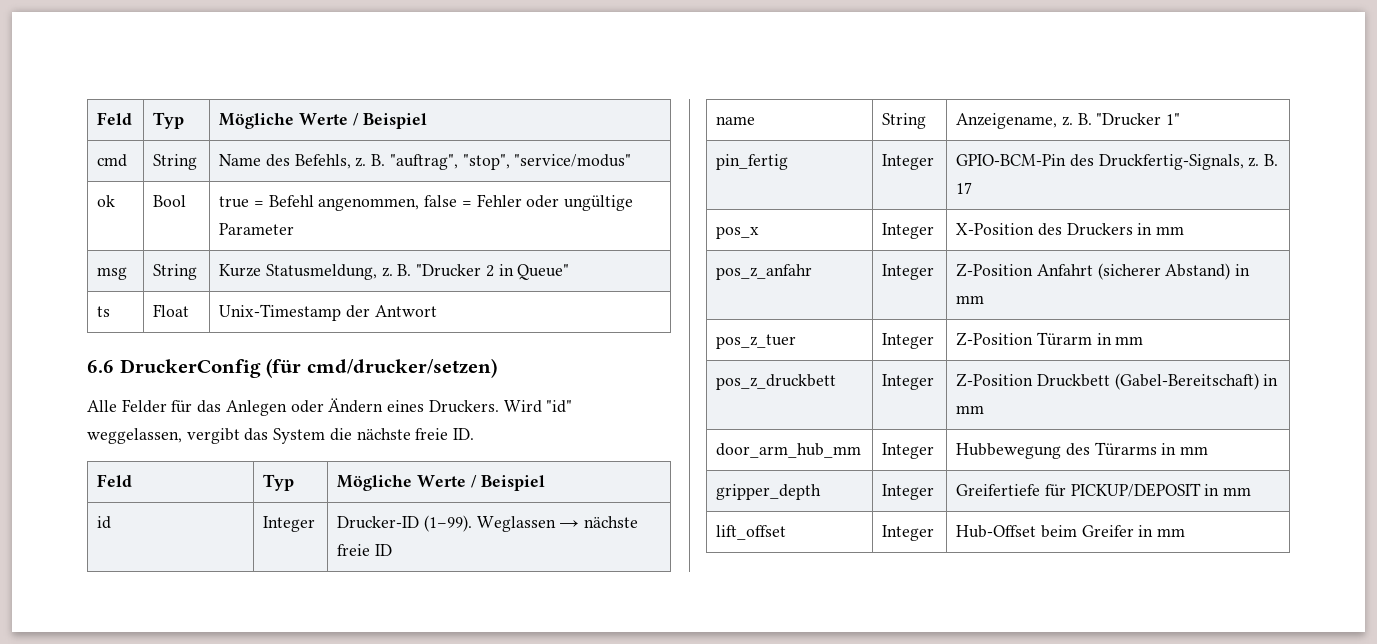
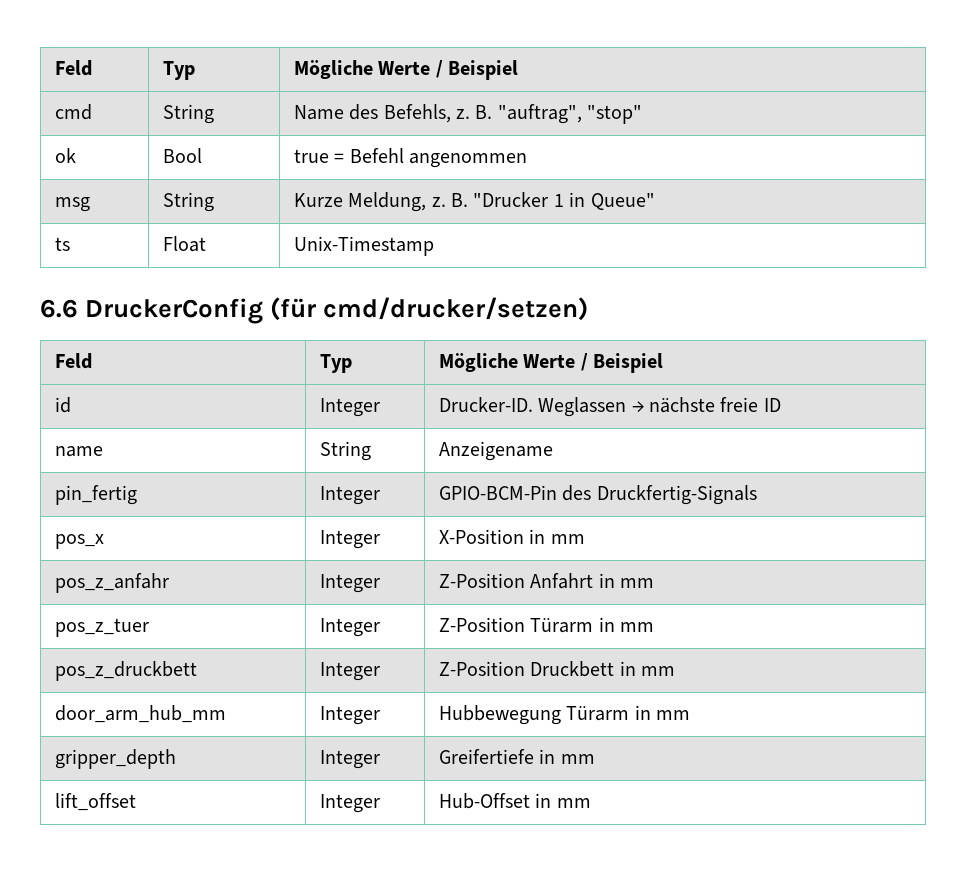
- cmd | String | Name des Befehls, z. B. "auftrag", "stop", "service/modus"
+ cmd | String | Name des Befehls, z. B. "auftrag", "stop"
- ok | Bool | true = Befehl angenommen, false = Fehler oder ungültige Parameter
+ ok | Bool | true = Befehl angenommen
- msg | String | Kurze Statusmeldung, z. B. "Drucker 2 in Queue"
+ msg | String | Kurze Meldung, z. B. "Drucker 1 in Queue"
- ts | Float | Unix-Timestamp der Antwort
+ ts | Float | Unix-Timestamp
- Alle Felder für das Anlegen oder Ändern eines Druckers. Wird "id" weggelassen, vergibt das System die nächste freie ID.
- id | Integer | Drucker-ID (1–99). Weglassen → nächste freie ID
+ id | Integer | Drucker-ID. Weglassen → nächste freie ID
- name | String | Anzeigename, z. B. "Drucker 1"
+ name | String | Anzeigename
- pin_fertig | Integer | GPIO-BCM-Pin des Druckfertig-Signals, z. B. 17
+ pin_fertig | Integer | GPIO-BCM-Pin des Druckfertig-Signals
- pos_x | Integer | X-Position des Druckers in mm
+ pos_x | Integer | X-Position in mm
- pos_z_anfahr | Integer | Z-Position Anfahrt (sicherer Abstand) in mm
+ pos_z_anfahr | Integer | Z-Position Anfahrt in mm
- pos_z_druckbett | Integer | Z-Position Druckbett (Gabel-Bereitschaft) in mm
+ pos_z_druckbett | Integer | Z-Position Druckbett in mm
- door_arm_hub_mm | Integer | Hubbewegung des Türarms in mm
+ door_arm_hub_mm | Integer | Hubbewegung Türarm in mm
- gripper_depth | Integer | Greifertiefe für PICKUP/DEPOSIT in mm
+ gripper_depth | Integer | Greifertiefe in mm
- lift_offset | Integer | Hub-Offset beim Greifer in mm
+ lift_offset | Integer | Hub-Offset in mm

